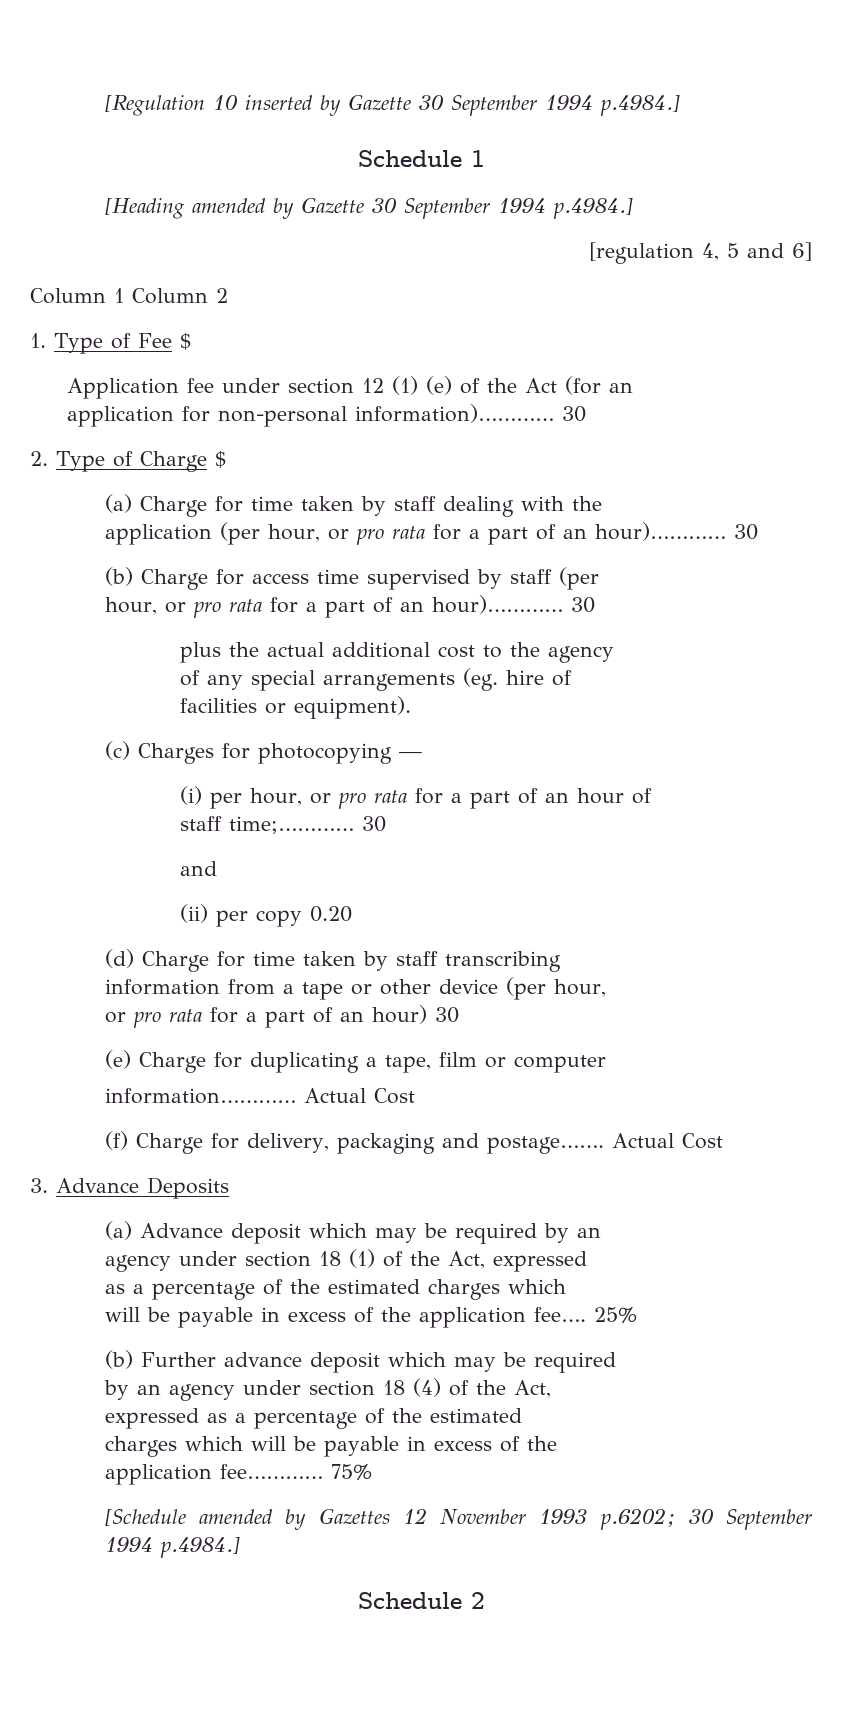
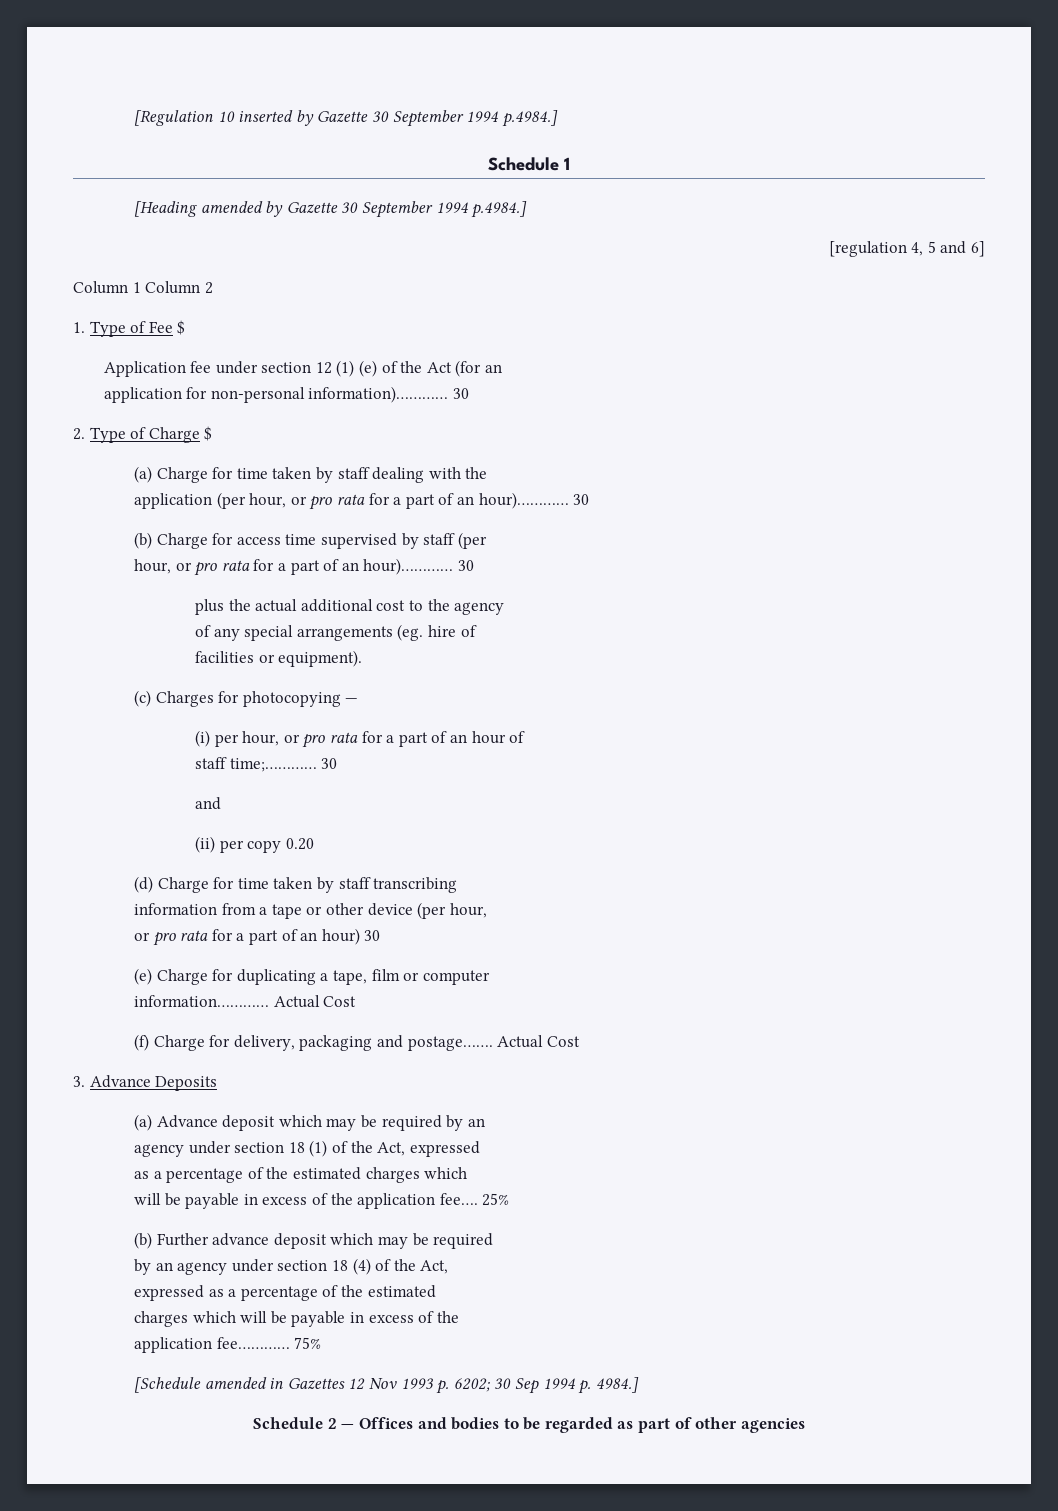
- [Schedule amended by Gazettes 12 November 1993 p.6202; 30 September 1994 p.4984.]
- Schedule 2
+ [Schedule amended in Gazettes 12 Nov 1993 p. 6202; 30 Sep 1994 p. 4984.]
+ Schedule 2 — Offices and bodies to be regarded as part of other agencies

